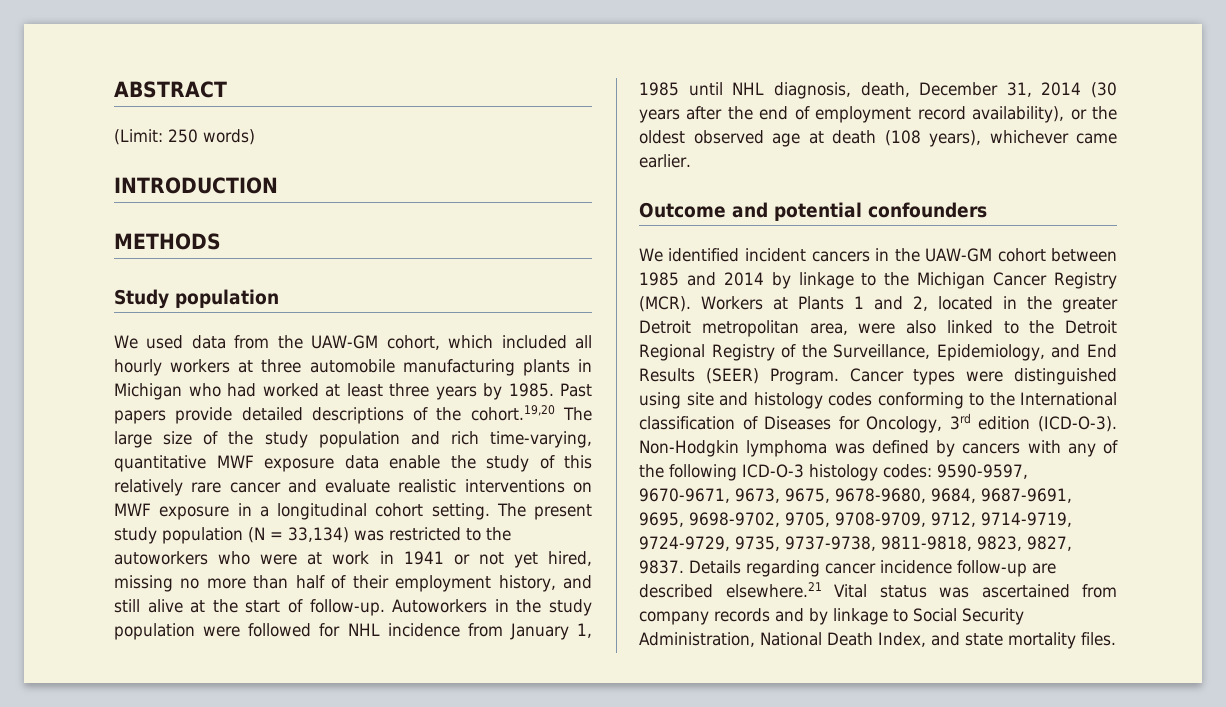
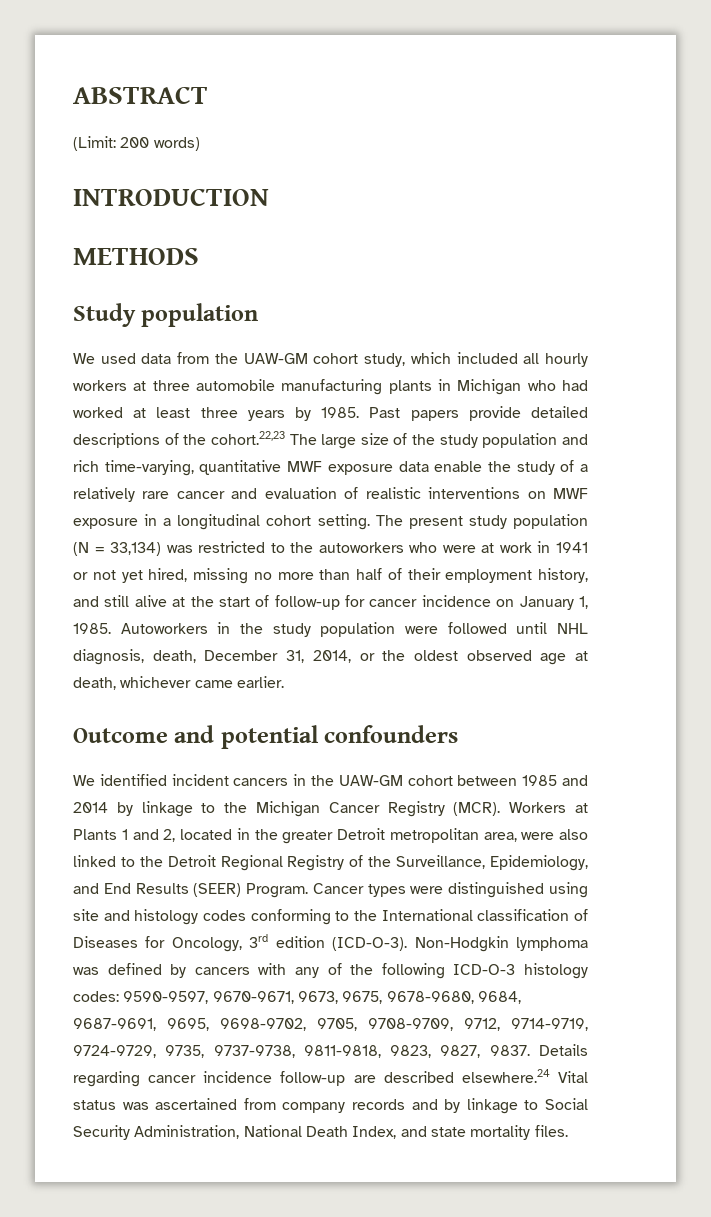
- (Limit: 250 words)
+ (Limit: 200 words)
- We used data from the UAW-GM cohort, which included all hourly workers at three automobile manufacturing plants in Michigan who had worked at least three years by 1985.
+ We used data from the UAW-GM cohort study, which included all hourly workers at three automobile manufacturing plants in Michigan who had worked at least three years by 1985.
- Past papers provide detailed descriptions of the cohort.19,20 The large size of the study population and rich time-varying, quantitative MWF exposure data enable the study of this relatively rare cancer and evaluate realistic interventions on MWF exposure in a longitudinal cohort setting.
+ Past papers provide detailed descriptions of the cohort.22,23 The large size of the study population and rich time-varying, quantitative MWF exposure data enable the study of a relatively rare cancer and evaluation of realistic interventions on MWF exposure in a longitudinal cohort setting.
- The present study population (N = 33,134) was restricted to the autoworkers who were at work in 1941 or not yet hired, missing no more than half of their employment history, and still alive at the start of follow-up.
+ The present study population (N = 33,134) was restricted to the autoworkers who were at work in 1941 or not yet hired, missing no more than half of their employment history, and still alive at the start of follow-up for cancer incidence on January 1, 1985.
- Autoworkers in the study population were followed for NHL incidence from January 1, 1985 until NHL diagnosis, death, December 31, 2014 (30 years after the end of employment record availability), or the oldest observed age at death (108 years), whichever came earlier.
+ Autoworkers in the study population were followed until NHL diagnosis, death, December 31, 2014, or the oldest observed age at death, whichever came earlier.
- Details regarding cancer incidence follow-up are described elsewhere.21 Vital status was ascertained from company records and by linkage to Social Security Administration, National Death Index, and state mortality files.
+ Details regarding cancer incidence follow-up are described elsewhere.24 Vital status was ascertained from company records and by linkage to Social Security Administration, National Death Index, and state mortality files.

